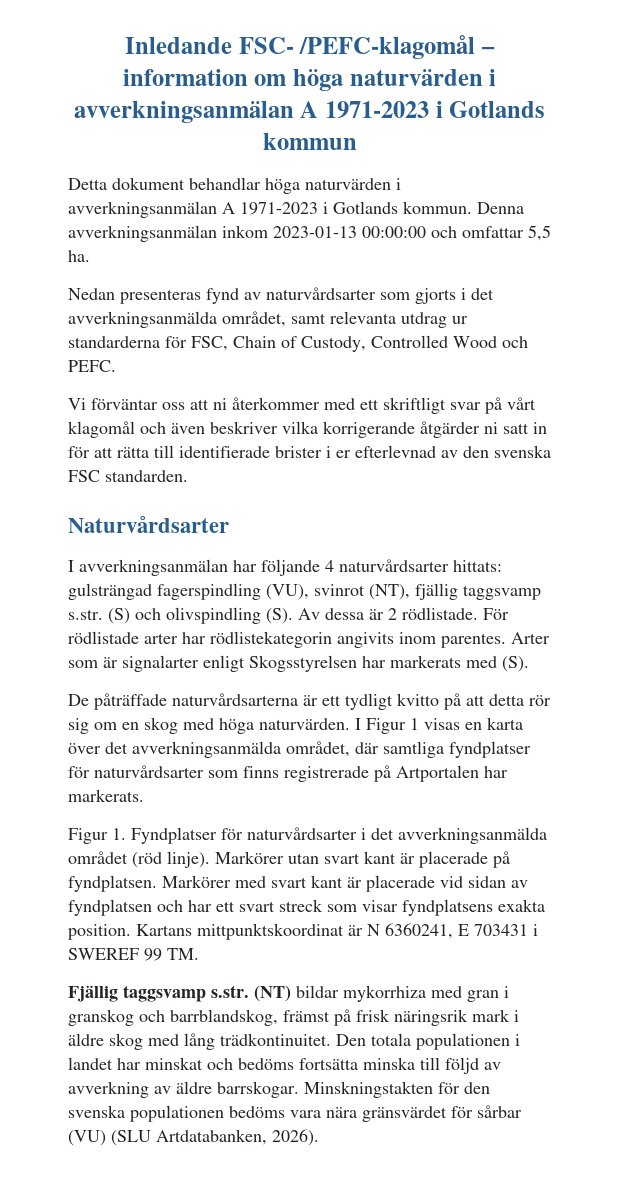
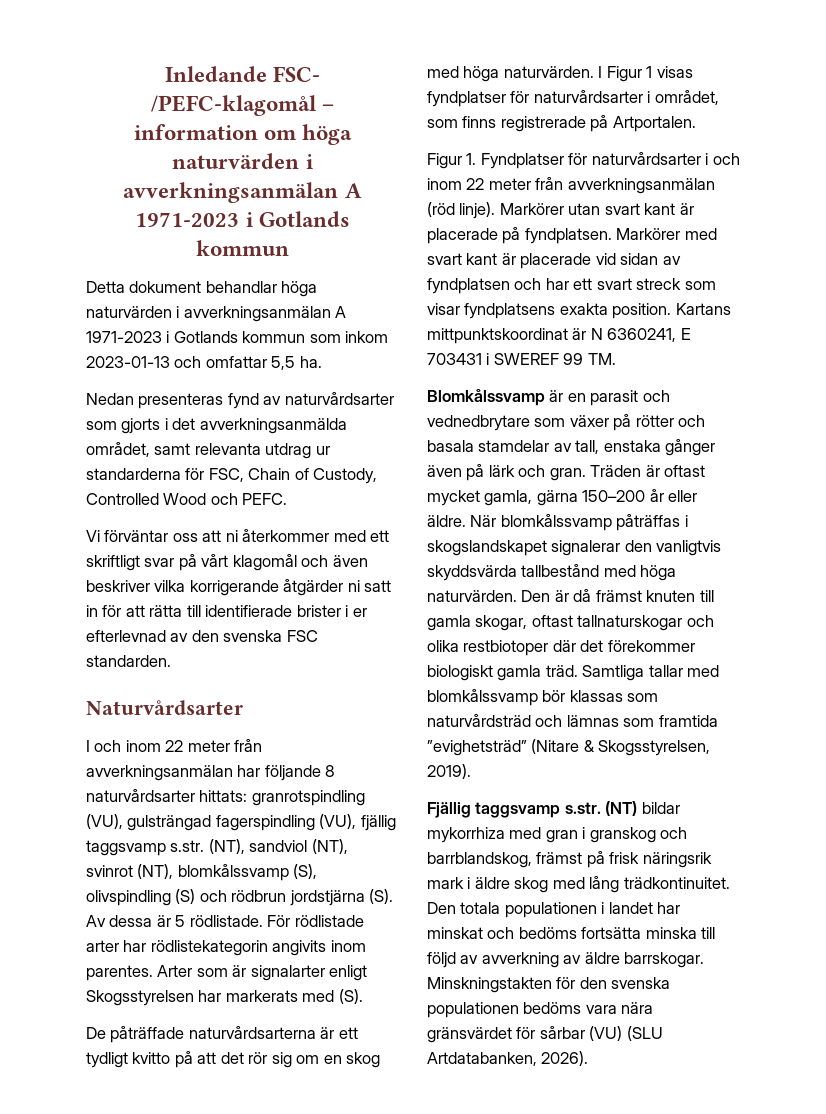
- Detta dokument behandlar höga naturvärden i avverkningsanmälan A 1971-2023 i Gotlands kommun. Denna avverkningsanmälan inkom 2023-01-13 00:00:00 och omfattar 5,5 ha.
+ Detta dokument behandlar höga naturvärden i avverkningsanmälan A 1971-2023 i Gotlands kommun som inkom 2023-01-13 och omfattar 5,5 ha.
- I avverkningsanmälan har följande 4 naturvårdsarter hittats: gulsträngad fagerspindling (VU), svinrot (NT), fjällig taggsvamp s.str. (S) och olivspindling (S). Av dessa är 2 rödlistade.
+ I och inom 22 meter från avverkningsanmälan har följande 8 naturvårdsarter hittats: granrotspindling (VU), gulsträngad fagerspindling (VU), fjällig taggsvamp s.str. (NT), sandviol (NT), svinrot (NT), blomkålssvamp (S), olivspindling (S) och rödbrun jordstjärna (S). Av dessa är 5 rödlistade.
- De påträffade naturvårdsarterna är ett tydligt kvitto på att detta rör sig om en skog med höga naturvärden.
+ De påträffade naturvårdsarterna är ett tydligt kvitto på att det rör sig om en skog med höga naturvärden.
- I Figur 1 visas en karta över det avverkningsanmälda området, där samtliga fyndplatser för naturvårdsarter som finns registrerade på Artportalen har markerats.
+ I Figur 1 visas fyndplatser för naturvårdsarter i området, som finns registrerade på Artportalen.
- Figur 1. Fyndplatser för naturvårdsarter i det avverkningsanmälda området (röd linje).
+ Figur 1. Fyndplatser för naturvårdsarter i och inom 22 meter från avverkningsanmälan (röd linje).
+ Blomkålssvamp är en parasit och vednedbrytare som växer på rötter och basala stamdelar av tall, enstaka gånger även på lärk och gran. Träden är oftast mycket gamla, gärna 150–200 år eller äldre. När blomkålssvamp påträffas i skogslandskapet signalerar den vanligtvis skyddsvärda tallbestånd med höga naturvärden. Den är då främst knuten till gamla skogar, oftast tallnaturskogar och olika restbiotoper där det förekommer biologiskt gamla träd. Samtliga tallar med blomkålssvamp bör klassas som naturvårdsträd och lämnas som framtida ”evighetsträd” (Nitare & Skogsstyrelsen, 2019).

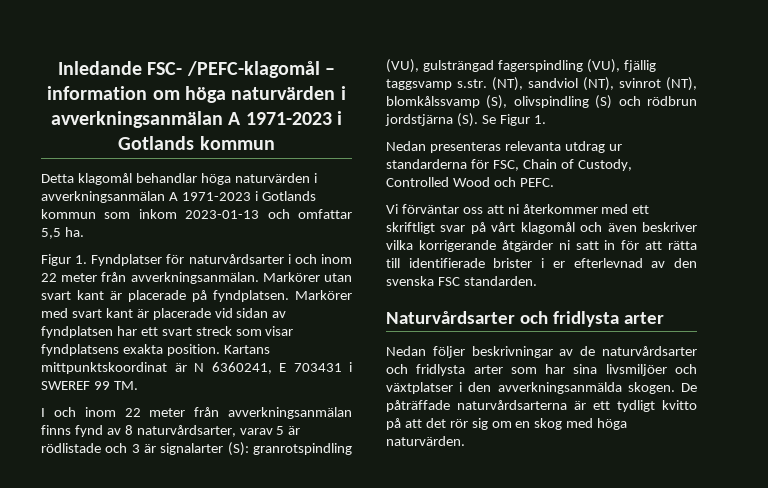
- Detta dokument behandlar höga naturvärden i avverkningsanmälan A 1971-2023 i Gotlands kommun som inkom 2023-01-13 och omfattar 5,5 ha.
+ Detta klagomål behandlar höga naturvärden i avverkningsanmälan A 1971-2023 i Gotlands kommun som inkom 2023-01-13 och omfattar 5,5 ha.
- Nedan presenteras fynd av naturvårdsarter som gjorts i det avverkningsanmälda området, samt relevanta utdrag ur standarderna för FSC, Chain of Custody, Controlled Wood och PEFC.
+ Figur 1. Fyndplatser för naturvårdsarter i och inom 22 meter från avverkningsanmälan. Markörer utan svart kant är placerade på fyndplatsen. Markörer med svart kant är placerade vid sidan av fyndplatsen har ett svart streck som visar fyndplatsens exakta position. Kartans mittpunktskoordinat är N 6360241, E 703431 i SWEREF 99 TM.
+ I och inom 22 meter från avverkningsanmälan finns fynd av 8 naturvårdsarter, varav 5 är rödlistade och 3 är signalarter (S): granrotspindling (VU), gulsträngad fagerspindling (VU), fjällig taggsvamp s.str. (NT), sandviol (NT), svinrot (NT), blomkålssvamp (S), olivspindling (S) och rödbrun jordstjärna (S). Se Figur 1.
+ Nedan presenteras relevanta utdrag ur standarderna för FSC, Chain of Custody, Controlled Wood och PEFC.
- Naturvårdsarter
- I och inom 22 meter från avverkningsanmälan har följande 8 naturvårdsarter hittats: granrotspindling (VU), gulsträngad fagerspindling (VU), fjällig taggsvamp s.str. (NT), sandviol (NT), svinrot (NT), blomkålssvamp (S), olivspindling (S) och rödbrun jordstjärna (S). Av dessa är 5 rödlistade. För rödlistade arter har rödlistekategorin angivits inom parentes. Arter som är signalarter enligt Skogsstyrelsen har markerats med (S).
- De påträffade naturvårdsarterna är ett tydligt kvitto på att det rör sig om en skog med höga naturvärden. I Figur 1 visas fyndplatser för naturvårdsarter i området, som finns registrerade på Artportalen.
- Figur 1. Fyndplatser för naturvårdsarter i och inom 22 meter från avverkningsanmälan (röd linje). Markörer utan svart kant är placerade på fyndplatsen. Markörer med svart kant är placerade vid sidan av fyndplatsen och har ett svart streck som visar fyndplatsens exakta position. Kartans mittpunktskoordinat är N 6360241, E 703431 i SWEREF 99 TM.
- Blomkålssvamp är en parasit och vednedbrytare som växer på rötter och basala stamdelar av tall, enstaka gånger även på lärk och gran. Träden är oftast mycket gamla, gärna 150–200 år eller äldre. När blomkålssvamp påträffas i skogslandskapet signalerar den vanligtvis skyddsvärda tallbestånd med höga naturvärden. Den är då främst knuten till gamla skogar, oftast tallnaturskogar och olika restbiotoper där det förekommer biologiskt gamla träd. Samtliga tallar med blomkålssvamp bör klassas som naturvårdsträd och lämnas som framtida ”evighetsträd” (Nitare & Skogsstyrelsen, 2019).
- Fjällig taggsvamp s.str. (NT) bildar mykorrhiza med gran i granskog och barrblandskog, främst på frisk näringsrik mark i äldre skog med lång trädkontinuitet. Den totala populationen i landet har minskat och bedöms fortsätta minska till följd av avverkning av äldre barrskogar. Minskningstakten för den svenska populationen bedöms vara nära gränsvärdet för sårbar (VU) (SLU Artdatabanken, 2026).
+ Naturvårdsarter och fridlysta arter
+ Nedan följer beskrivningar av de naturvårdsarter och fridlysta arter som har sina livsmiljöer och växtplatser i den avverkningsanmälda skogen. De påträffade naturvårdsarterna är ett tydligt kvitto på att det rör sig om en skog med höga naturvärden.

